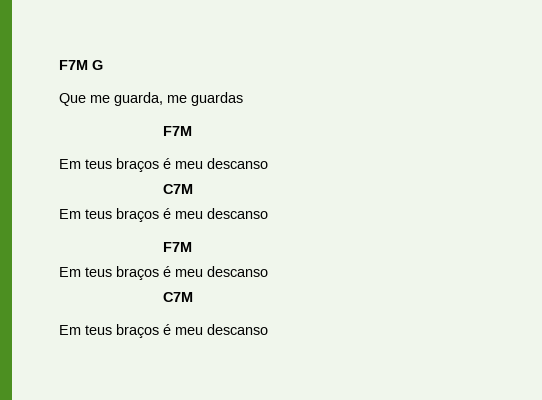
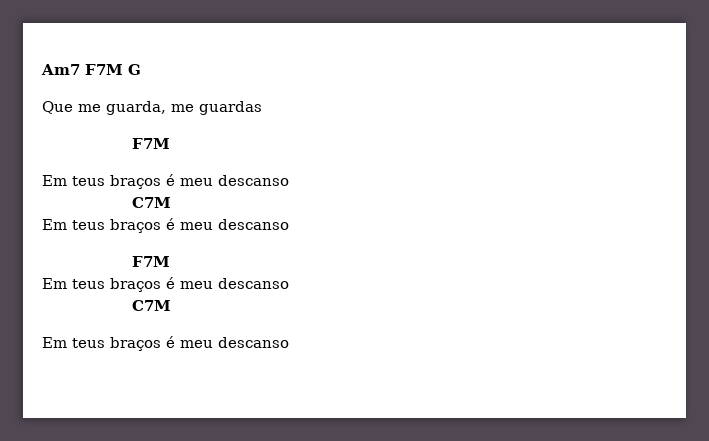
- F7M G
+ Am7 F7M G

